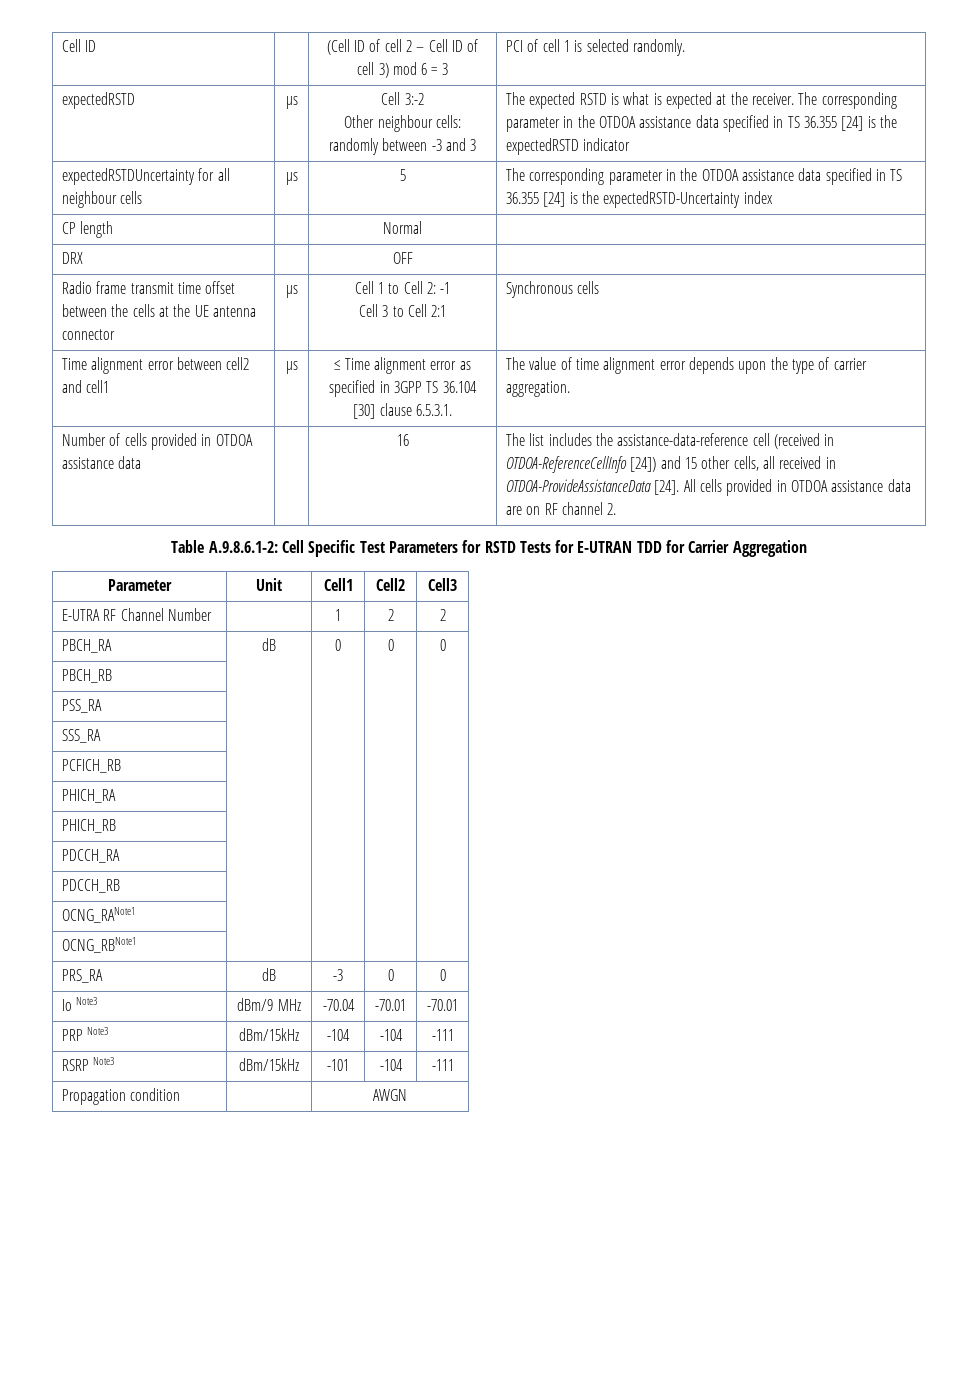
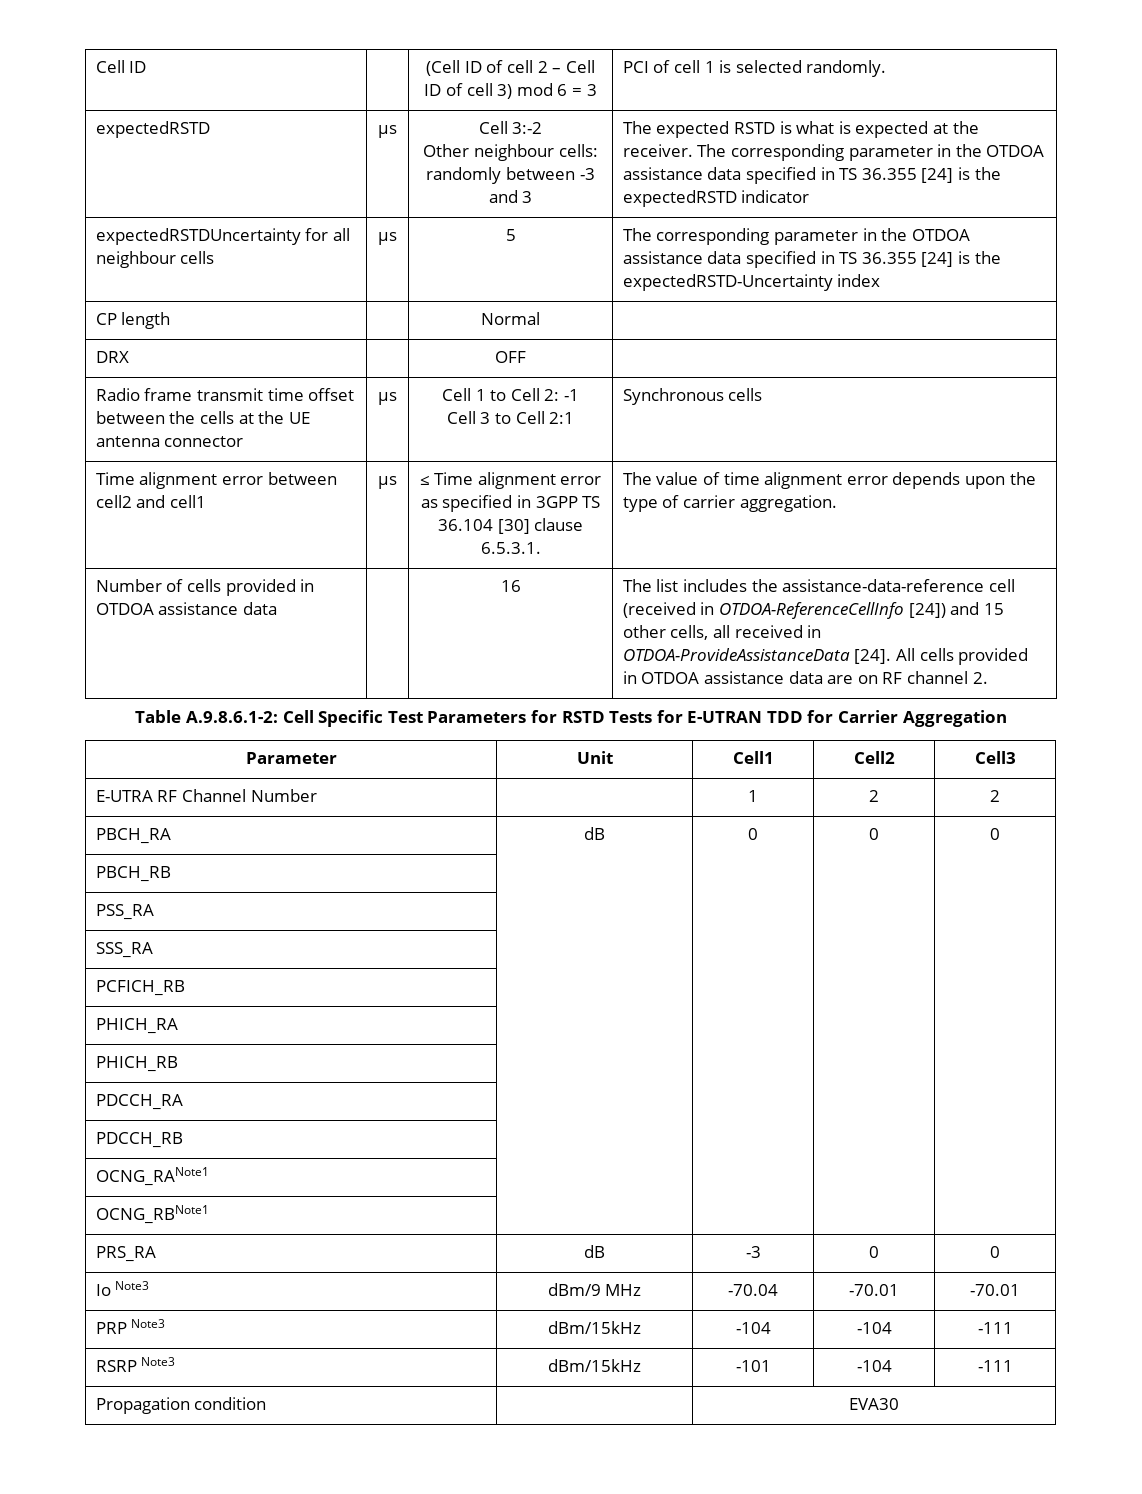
- Propagation condition | | AWGN
+ Propagation condition | | EVA30

